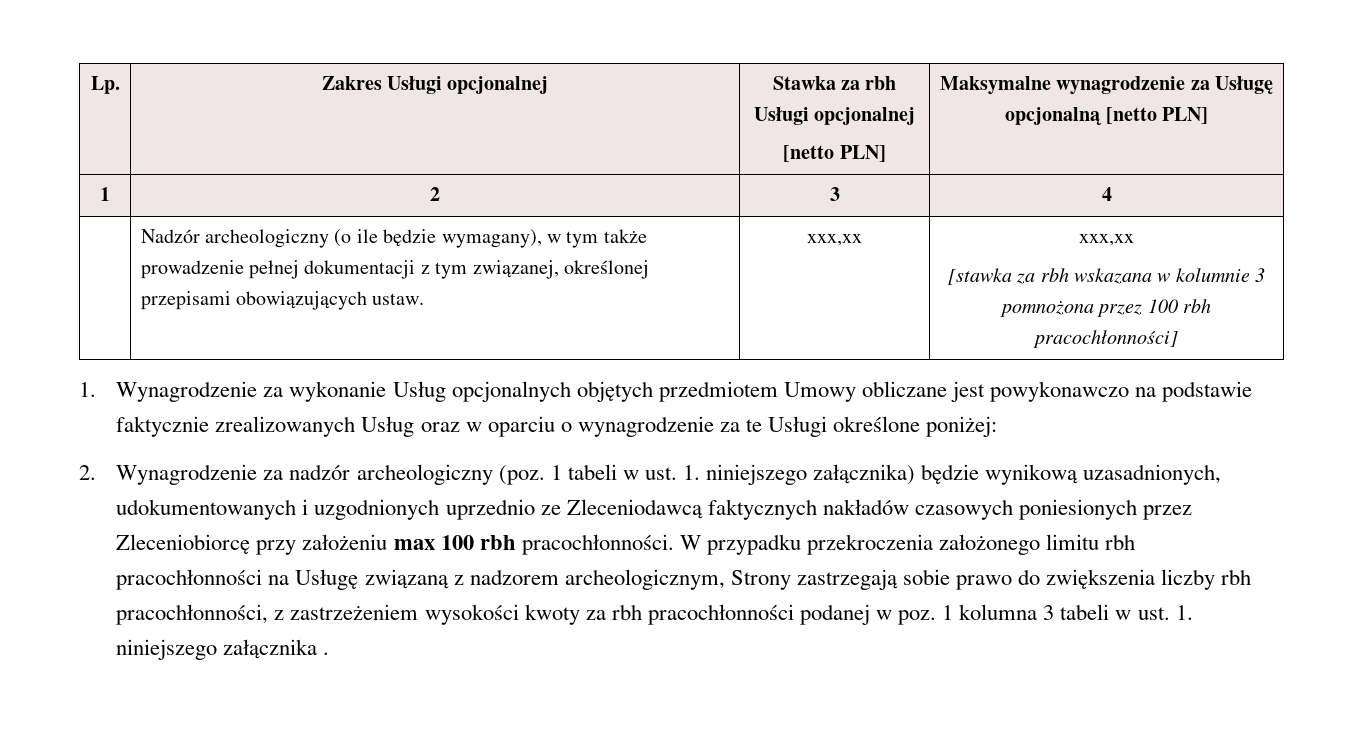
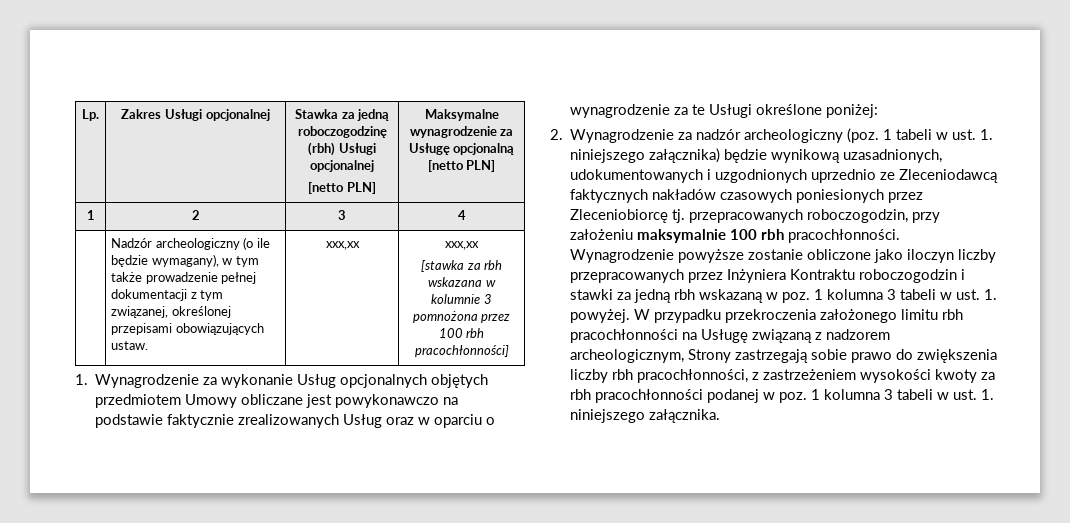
- Lp. | Zakres Usługi opcjonalnej | Stawka za rbh Usługi opcjonalnej
+ Lp. | Zakres Usługi opcjonalnej | Stawka za jedną roboczogodzinę (rbh) Usługi opcjonalnej
- 2. Wynagrodzenie za nadzór archeologiczny (poz. 1 tabeli w ust. 1. niniejszego załącznika) będzie wynikową uzasadnionych, udokumentowanych i uzgodnionych uprzednio ze Zleceniodawcą faktycznych nakładów czasowych poniesionych przez Zleceniobiorcę przy założeniu max 100 rbh pracochłonności.
+ 2. Wynagrodzenie za nadzór archeologiczny (poz. 1 tabeli w ust. 1. niniejszego załącznika) będzie wynikową uzasadnionych, udokumentowanych i uzgodnionych uprzednio ze Zleceniodawcą faktycznych nakładów czasowych poniesionych przez Zleceniobiorcę tj. przepracowanych roboczogodzin, przy założeniu maksymalnie 100 rbh pracochłonności.
+ Wynagrodzenie powyższe zostanie obliczone jako iloczyn liczby przepracowanych przez Inżyniera Kontraktu roboczogodzin i stawki za jedną rbh wskazaną w poz. 1 kolumna 3 tabeli w ust. 1. powyżej.
- W przypadku przekroczenia założonego limitu rbh pracochłonności na Usługę związaną z nadzorem archeologicznym, Strony zastrzegają sobie prawo do zwiększenia liczby rbh pracochłonności, z zastrzeżeniem wysokości kwoty za rbh pracochłonności podanej w poz. 1 kolumna 3 tabeli w ust. 1. niniejszego załącznika .
+ W przypadku przekroczenia założonego limitu rbh pracochłonności na Usługę związaną z nadzorem archeologicznym, Strony zastrzegają sobie prawo do zwiększenia liczby rbh pracochłonności, z zastrzeżeniem wysokości kwoty za rbh pracochłonności podanej w poz. 1 kolumna 3 tabeli w ust. 1. niniejszego załącznika.

